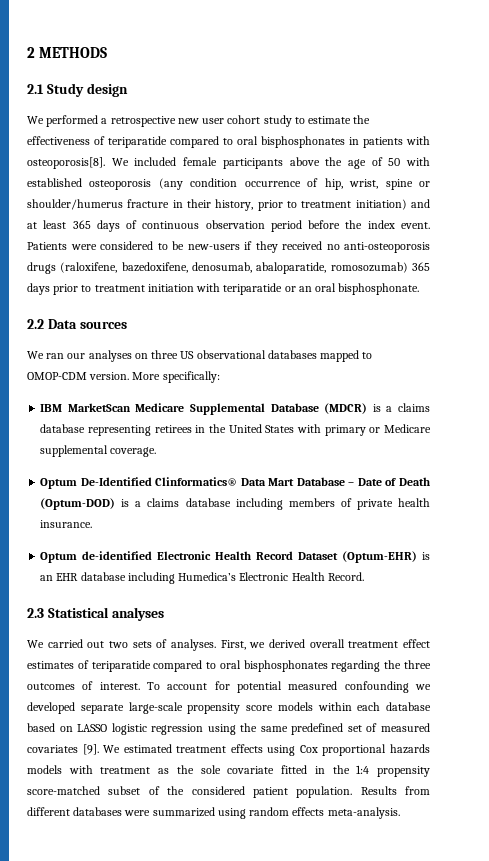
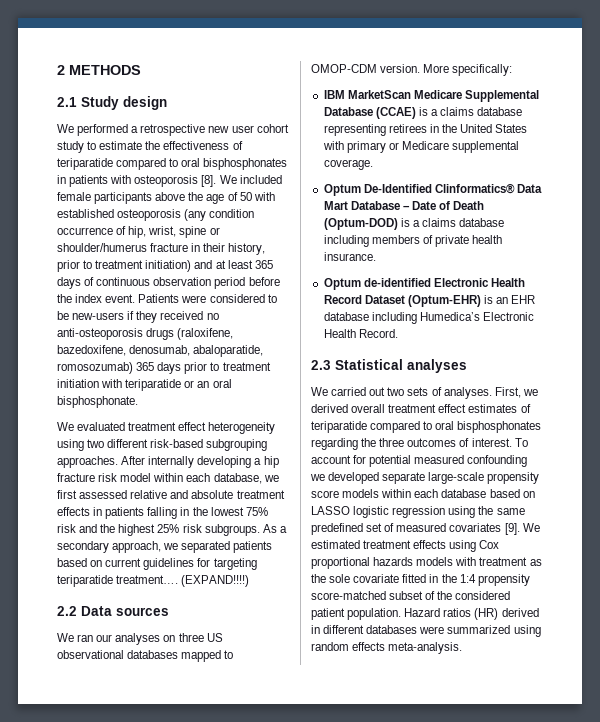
- We performed a retrospective new user cohort study to estimate the effectiveness of teriparatide compared to oral bisphosphonates in patients with osteoporosis[8].
+ We performed a retrospective new user cohort study to estimate the effectiveness of teriparatide compared to oral bisphosphonates in patients with osteoporosis [8].
+ We evaluated treatment effect heterogeneity using two different risk-based subgrouping approaches. After internally developing a hip fracture risk model within each database, we first assessed relative and absolute treatment effects in patients falling in the lowest 75% risk and the highest 25% risk subgroups. As a secondary approach, we separated patients based on current guidelines for targeting teriparatide treatment…. (EXPAND!!!!)
- IBM MarketScan Medicare Supplemental Database (MDCR) is a claims database representing retirees in the United States with primary or Medicare supplemental coverage.
+ IBM MarketScan Medicare Supplemental Database (CCAE) is a claims database representing retirees in the United States with primary or Medicare supplemental coverage.
- Results from different databases were summarized using random effects meta-analysis.
+ Hazard ratios (HR) derived in different databases were summarized using random effects meta-analysis.

